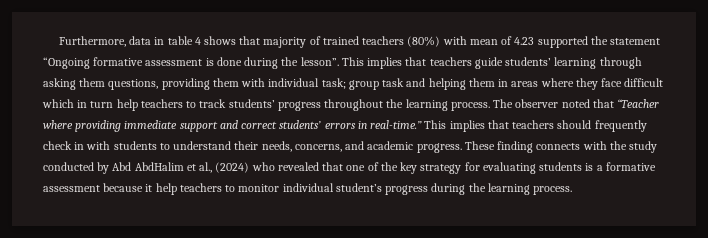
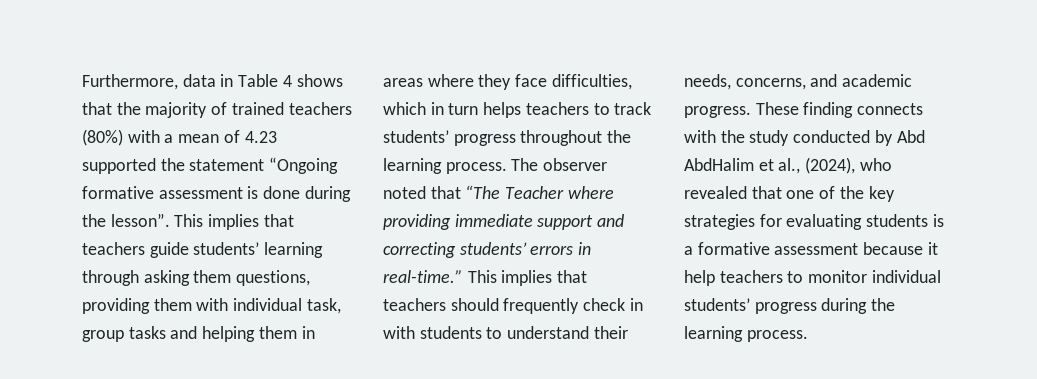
- Furthermore, data in table 4 shows that majority of trained teachers (80%) with mean of 4.23 supported the statement “Ongoing formative assessment is done during the lesson”.
+ Furthermore, data in Table 4 shows that the majority of trained teachers (80%) with a mean of 4.23 supported the statement “Ongoing formative assessment is done during the lesson”.
- This implies that teachers guide students’ learning through asking them questions, providing them with individual task; group task and helping them in areas where they face difficult which in turn help teachers to track students’ progress throughout the learning process.
+ This implies that teachers guide students’ learning through asking them questions, providing them with individual task, group tasks and helping them in areas where they face difficulties, which in turn helps teachers to track students’ progress throughout the learning process.
- The observer noted that “Teacher where providing immediate support and correct students’ errors in real-time.”
+ The observer noted that “The Teacher where providing immediate support and correcting students’ errors in real-time.”
- These finding connects with the study conducted by Abd AbdHalim et al., (2024) who revealed that one of the key strategy for evaluating students is a formative assessment because it help teachers to monitor individual student’s progress during the learning process.
+ These finding connects with the study conducted by Abd AbdHalim et al., (2024), who revealed that one of the key strategies for evaluating students is a formative assessment because it help teachers to monitor individual students’ progress during the learning process.

